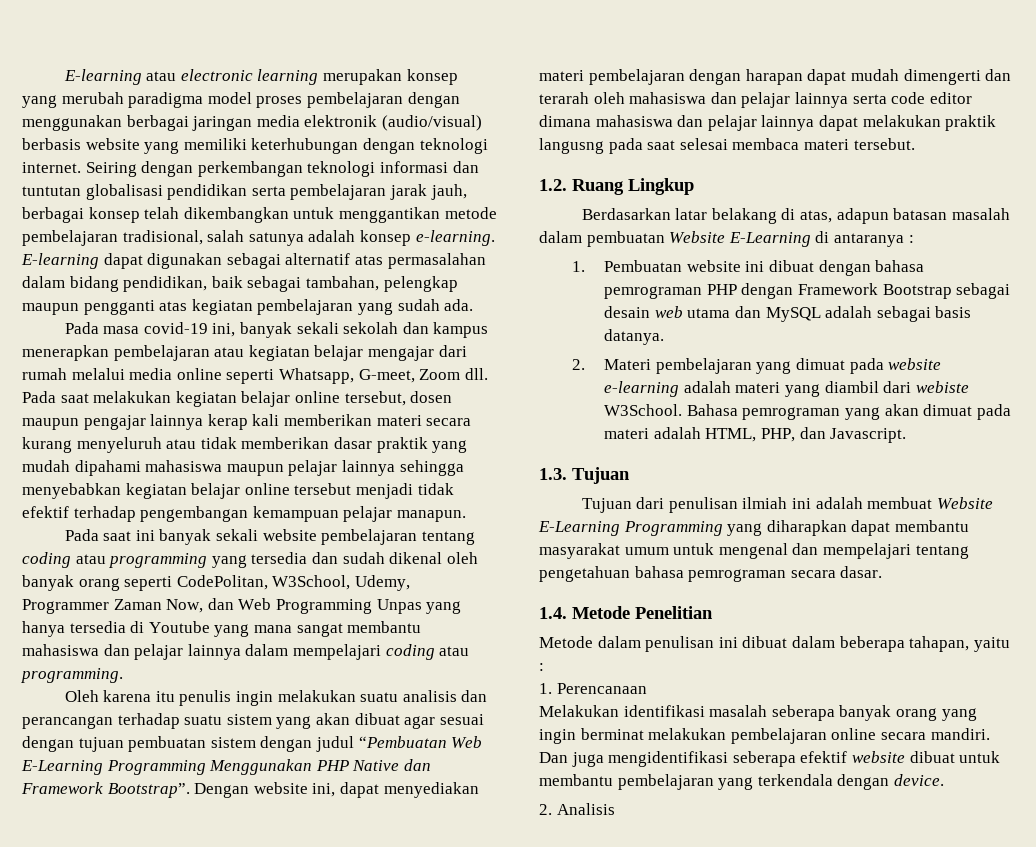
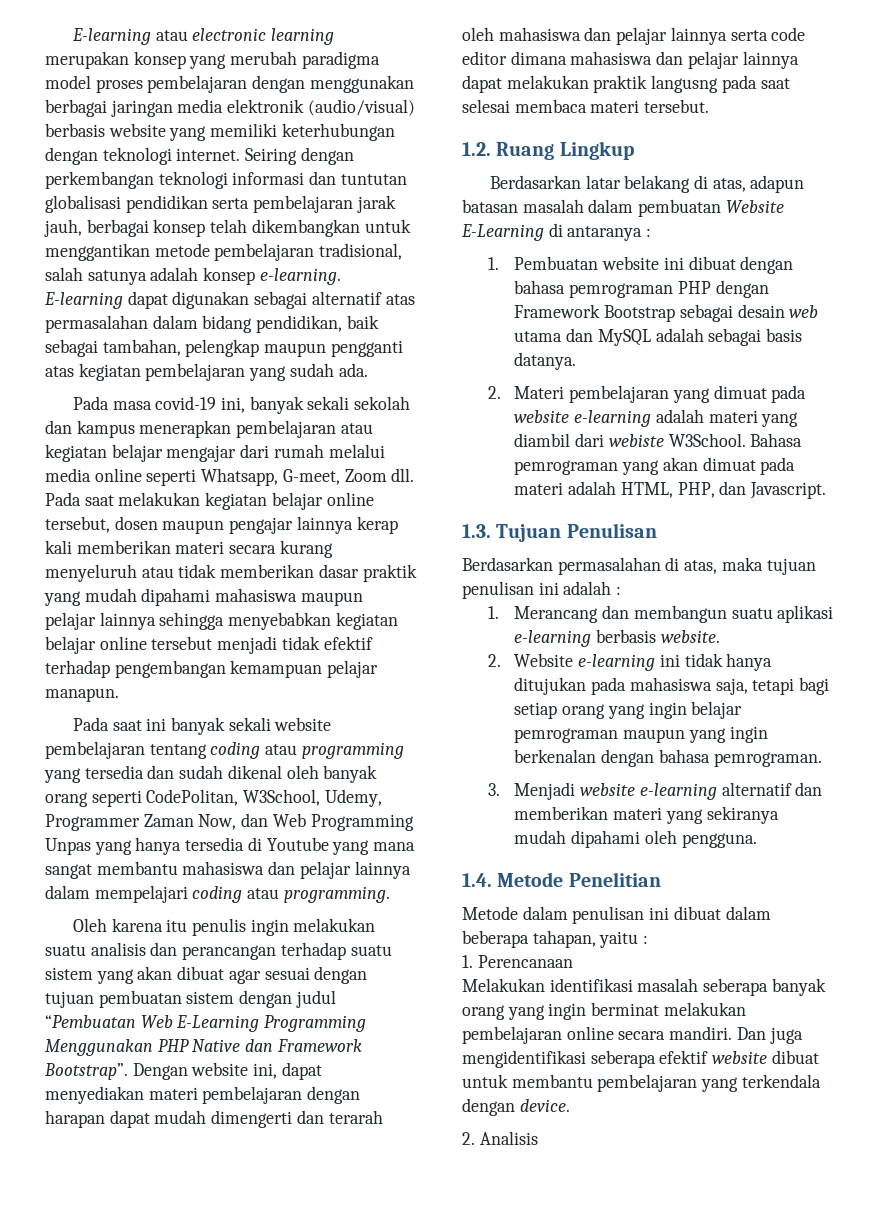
- 1.3. Tujuan
- Tujuan dari penulisan ilmiah ini adalah membuat Website E-Learning Programming yang diharapkan dapat membantu masyarakat umum untuk mengenal dan mempelajari tentang pengetahuan bahasa pemrograman secara dasar.
+ 1.3. Tujuan Penulisan
+ Berdasarkan permasalahan di atas, maka tujuan penulisan ini adalah :
+ 1. Merancang dan membangun suatu aplikasi e-learning berbasis website.
+ 2. Website e-learning ini tidak hanya ditujukan pada mahasiswa saja, tetapi bagi setiap orang yang ingin belajar pemrograman maupun yang ingin berkenalan dengan bahasa pemrograman.
+ 3. Menjadi website e-learning alternatif dan memberikan materi yang sekiranya mudah dipahami oleh pengguna.

